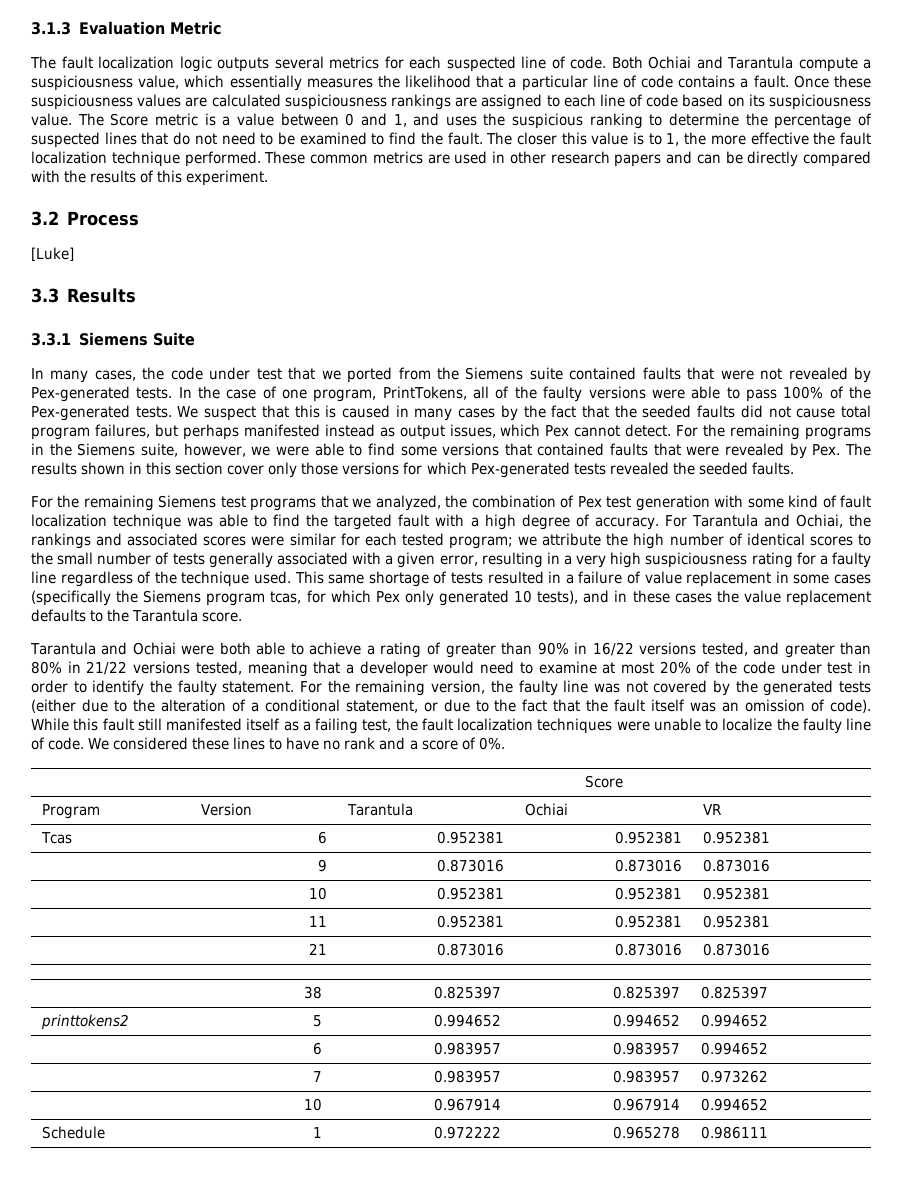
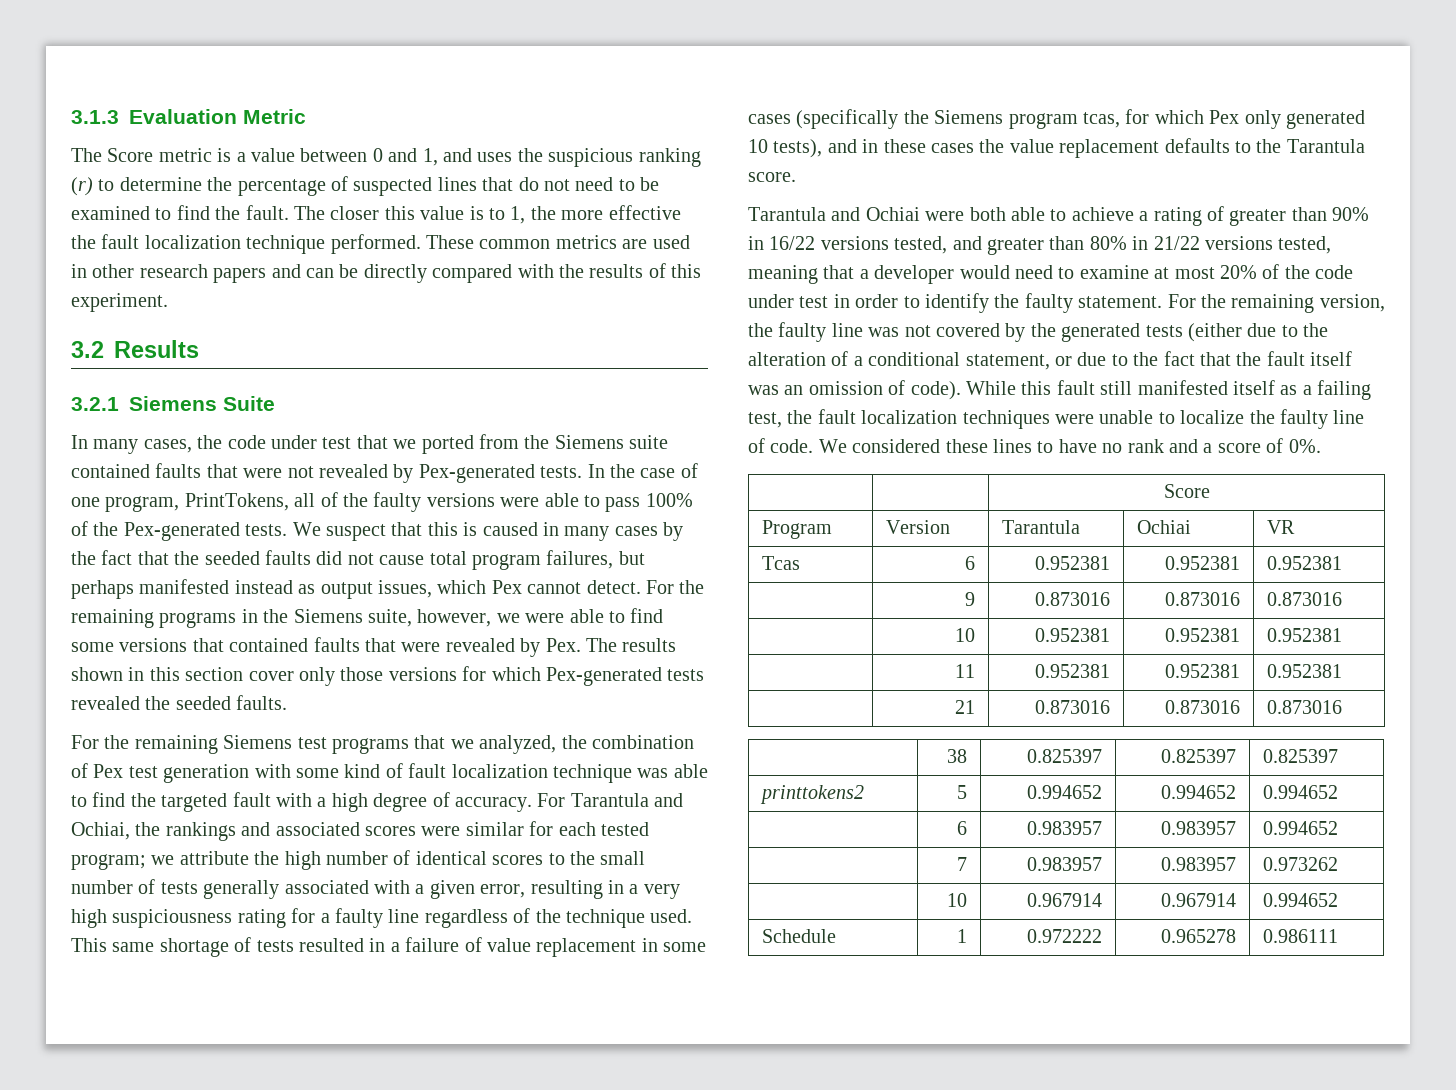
- The fault localization logic outputs several metrics for each suspected line of code. Both Ochiai and Tarantula compute a suspiciousness value, which essentially measures the likelihood that a particular line of code contains a fault. Once these suspiciousness values are calculated suspiciousness rankings are assigned to each line of code based on its suspiciousness value. The Score metric is a value between 0 and 1, and uses the suspicious ranking to determine the percentage of suspected lines that do not need to be examined to find the fault.
+ The Score metric is a value between 0 and 1, and uses the suspicious ranking (r) to determine the percentage of suspected lines that do not need to be examined to find the fault.
- 3.2 Process
- [Luke]
- 3.3 Results
+ 3.2 Results
- 3.3.1 Siemens Suite
+ 3.2.1 Siemens Suite

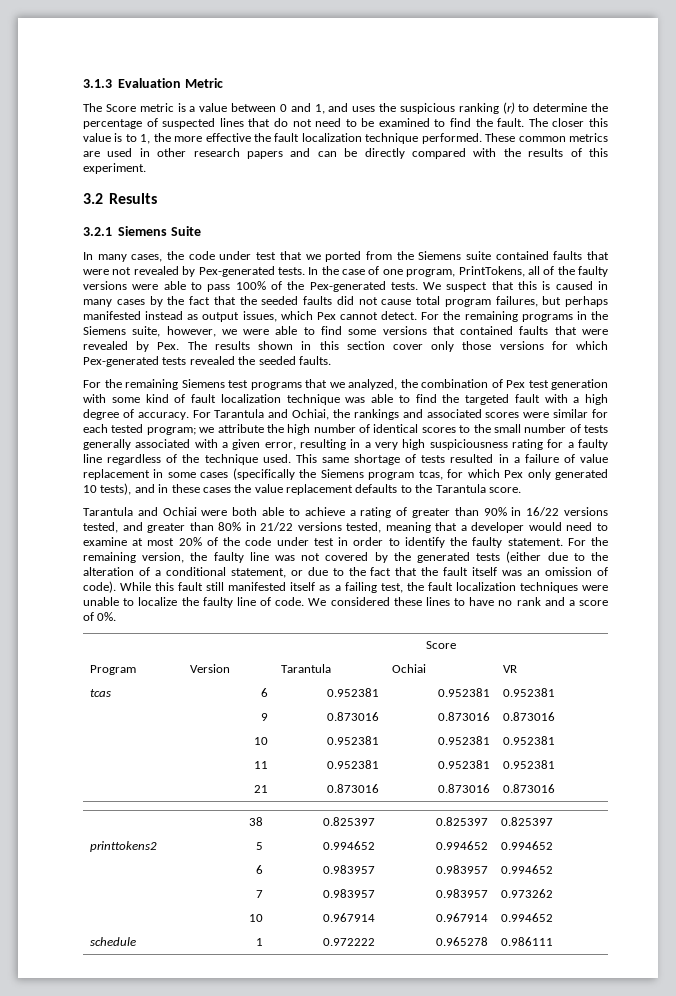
- Tcas | 6 | 0.952381 | 0.952381 | 0.952381
+ tcas | 6 | 0.952381 | 0.952381 | 0.952381
- Schedule | 1 | 0.972222 | 0.965278 | 0.986111
+ schedule | 1 | 0.972222 | 0.965278 | 0.986111

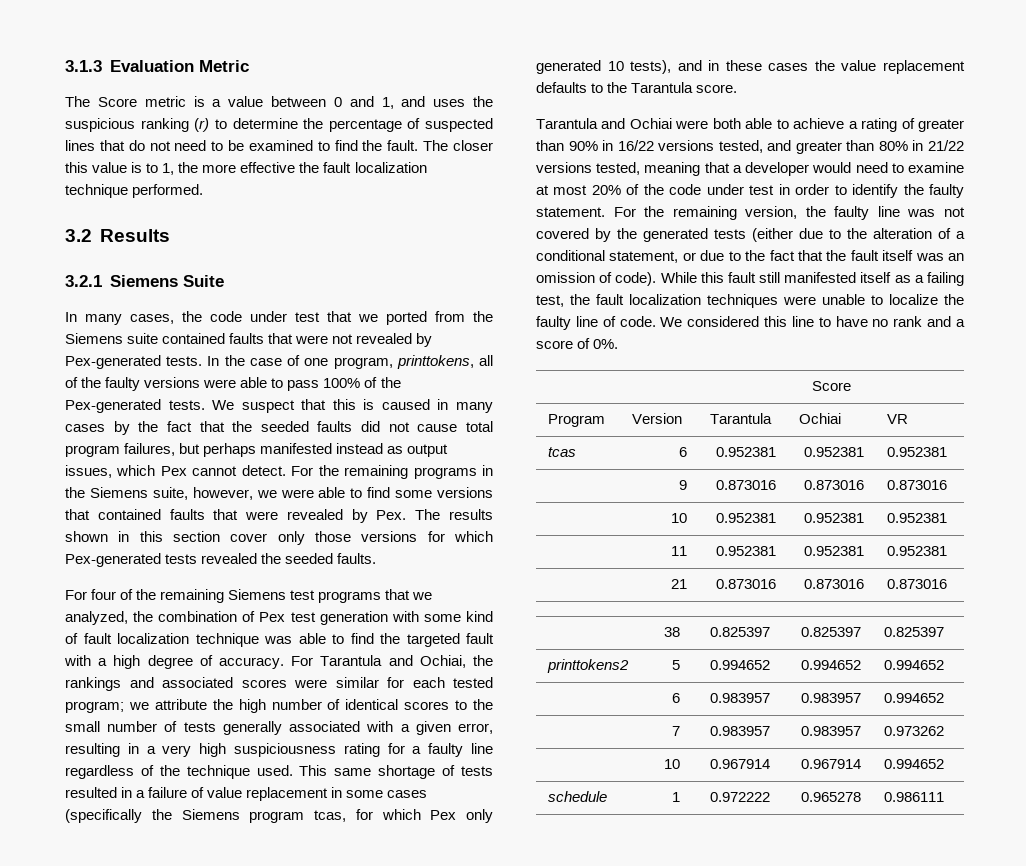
- These common metrics are used in other research papers and can be directly compared with the results of this experiment.
- In the case of one program, PrintTokens, all of the faulty versions were able to pass 100% of the Pex-generated tests.
+ In the case of one program, printtokens, all of the faulty versions were able to pass 100% of the Pex-generated tests.
- For the remaining Siemens test programs that we analyzed, the combination of Pex test generation with some kind of fault localization technique was able to find the targeted fault with a high degree of accuracy.
+ For four of the remaining Siemens test programs that we analyzed, the combination of Pex test generation with some kind of fault localization technique was able to find the targeted fault with a high degree of accuracy.
- We considered these lines to have no rank and a score of 0%.
+ We considered this line to have no rank and a score of 0%.

